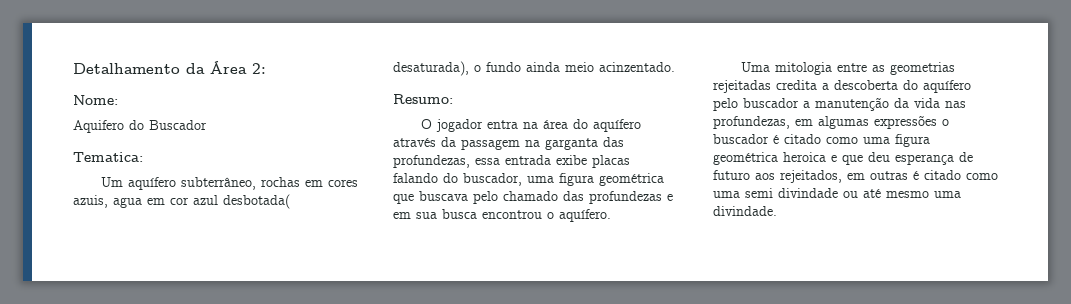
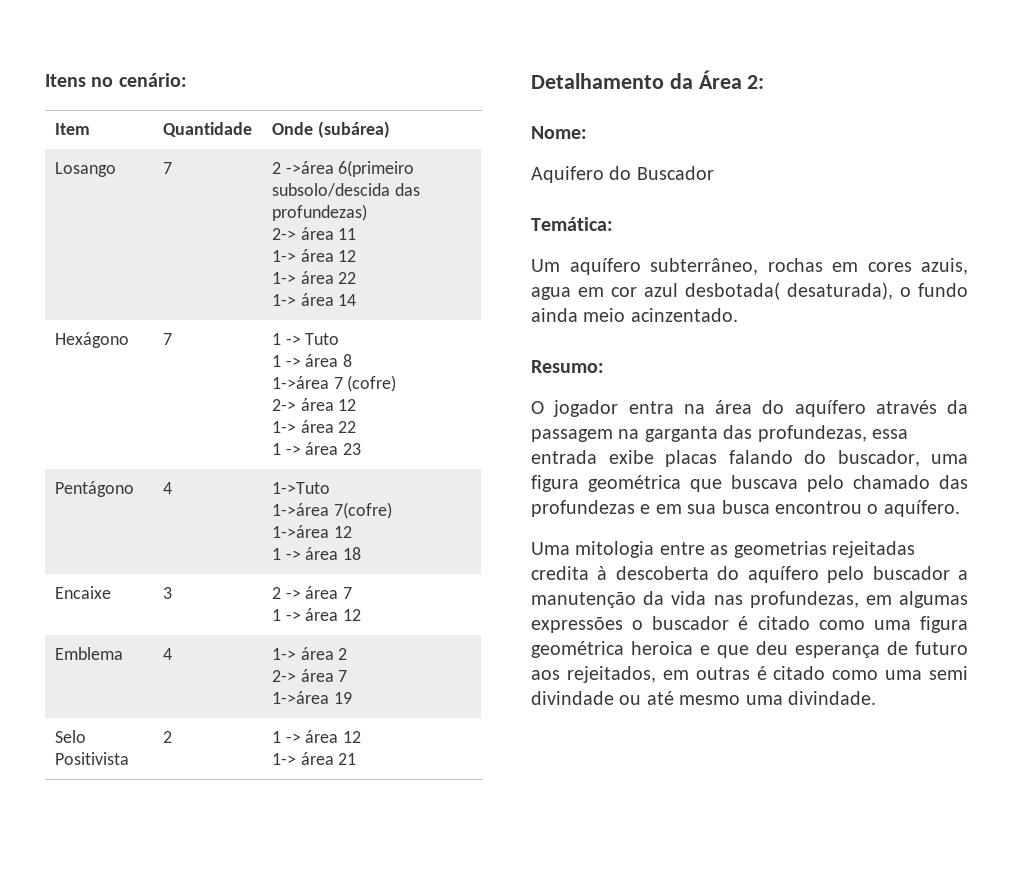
+ Itens no cenário:
+ Item | Quantidade | Onde (subárea)
+ Losango | 7 | 2 ->área 6(primeiro subsolo/descida das profundezas)
+ 2-> área 11
+ 1-> área 12
+ 1-> área 22
+ 1-> área 14
+ Hexágono | 7 | 1 -> Tuto
+ 1 -> área 8
+ 1->área 7 (cofre)
+ 2-> área 12
+ 1-> área 22
+ 1 -> área 23
+ Pentágono | 4 | 1->Tuto
+ 1->área 7(cofre)
+ 1->área 12
+ 1 -> área 18
+ Encaixe | 3 | 2 -> área 7
+ 1 -> área 12
+ Emblema | 4 | 1-> área 2
+ 2-> área 7
+ 1->área 19
+ Selo Positivista | 2 | 1 -> área 12
+ 1-> área 21
- Tematica:
+ Temática:
- Uma mitologia entre as geometrias rejeitadas credita a descoberta do aquífero pelo buscador a manutenção da vida nas profundezas, em algumas expressões o buscador é citado como uma figura geométrica heroica e que deu esperança de futuro aos rejeitados, em outras é citado como uma semi divindade ou até mesmo uma divindade.
+ Uma mitologia entre as geometrias rejeitadas credita à descoberta do aquífero pelo buscador a manutenção da vida nas profundezas, em algumas expressões o buscador é citado como uma figura geométrica heroica e que deu esperança de futuro aos rejeitados, em outras é citado como uma semi divindade ou até mesmo uma divindade.

